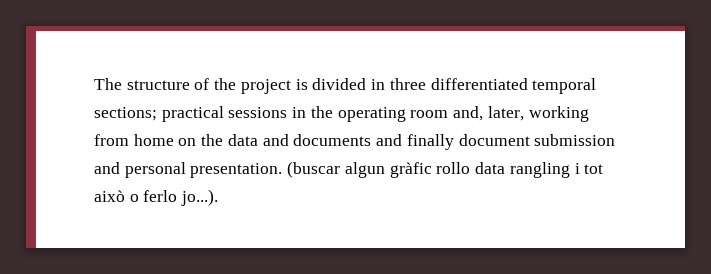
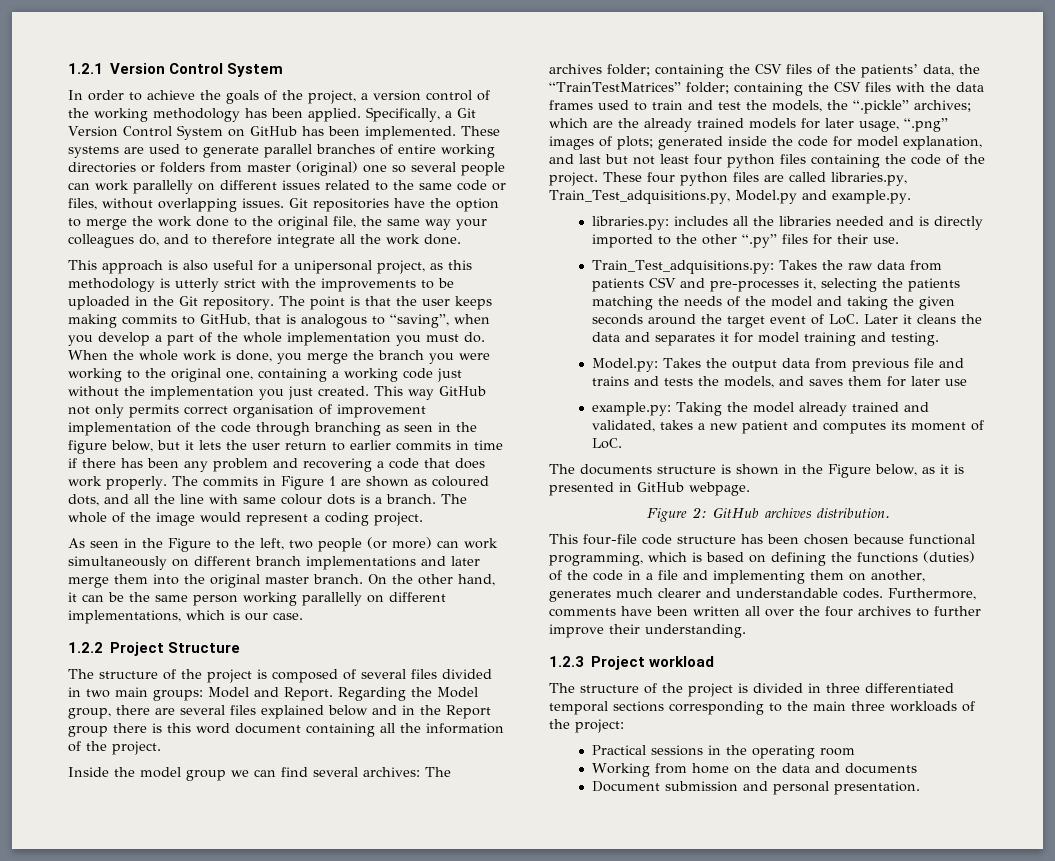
+ 1.2.1 Version Control System
+ In order to achieve the goals of the project, a version control of the working methodology has been applied. Specifically, a Git Version Control System on GitHub has been implemented. These systems are used to generate parallel branches of entire working directories or folders from master (original) one so several people can work parallelly on different issues related to the same code or files, without overlapping issues. Git repositories have the option to merge the work done to the original file, the same way your colleagues do, and to therefore integrate all the work done.
+ This approach is also useful for a unipersonal project, as this methodology is utterly strict with the improvements to be uploaded in the Git repository. The point is that the user keeps making commits to GitHub, that is analogous to “saving”, when you develop a part of the whole implementation you must do. When the whole work is done, you merge the branch you were working to the original one, containing a working code just without the implementation you just created. This way GitHub not only permits correct organisation of improvement implementation of the code through branching as seen in the figure below, but it lets the user return to earlier commits in time if there has been any problem and recovering a code that does work properly. The commits in Figure 1 are shown as coloured dots, and all the line with same colour dots is a branch. The whole of the image would represent a coding project.
+ As seen in the Figure to the left, two people (or more) can work simultaneously on different branch implementations and later merge them into the original master branch. On the other hand, it can be the same person working parallelly on different implementations, which is our case.
+ 1.2.2 Project Structure
+ The structure of the project is composed of several files divided in two main groups: Model and Report. Regarding the Model group, there are several files explained below and in the Report group there is this word document containing all the information of the project.
+ Inside the model group we can find several archives: The archives folder; containing the CSV files of the patients’ data, the “TrainTestMatrices” folder; containing the CSV files with the data frames used to train and test the models, the “.pickle” archives; which are the already trained models for later usage, “.png” images of plots; generated inside the code for model explanation, and last but not least four python files containing the code of the project. These four python files are called libraries.py, Train_Test_adquisitions.py, Model.py and example.py.
+ libraries.py: includes all the libraries needed and is directly imported to the other “.py” files for their use.
+ Train_Test_adquisitions.py: Takes the raw data from patients CSV and pre-processes it, selecting the patients matching the needs of the model and taking the given seconds around the target event of LoC. Later it cleans the data and separates it for model training and testing.
+ Model.py: Takes the output data from previous file and trains and tests the models, and saves them for later use
+ example.py: Taking the model already trained and validated, takes a new patient and computes its moment of LoC.
+ The documents structure is shown in the Figure below, as it is presented in GitHub webpage.
+ Figure 2: GitHub archives distribution.
+ This four-file code structure has been chosen because functional programming, which is based on defining the functions (duties) of the code in a file and implementing them on another, generates much clearer and understandable codes. Furthermore, comments have been written all over the four archives to further improve their understanding.
+ 1.2.3 Project workload
- The structure of the project is divided in three differentiated temporal sections; practical sessions in the operating room and, later, working from home on the data and documents and finally document submission and personal presentation. (buscar algun gràfic rollo data rangling i tot això o ferlo jo...).
+ The structure of the project is divided in three differentiated temporal sections corresponding to the main three workloads of the project:
+ Practical sessions in the operating room
+ Working from home on the data and documents
+ Document submission and personal presentation.

